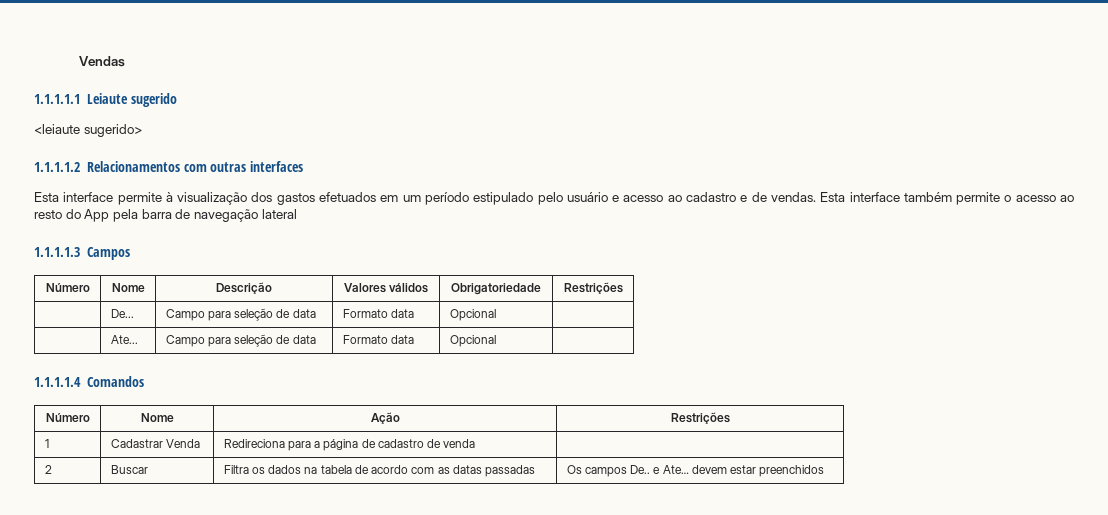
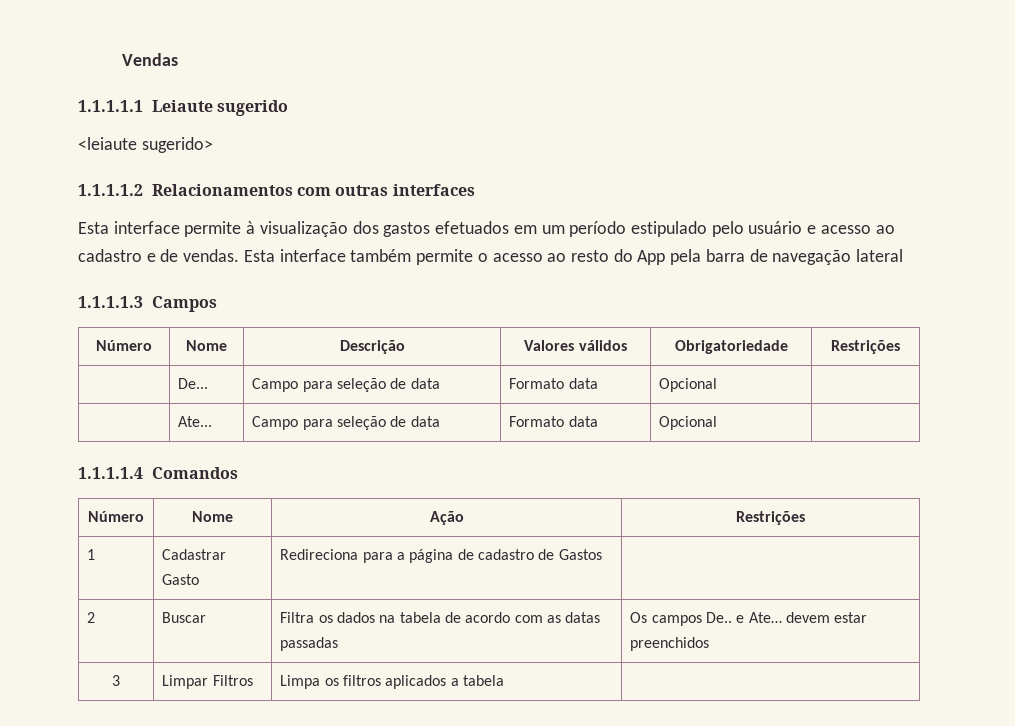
- 1 | Cadastrar Venda | Redireciona para a página de cadastro de venda |
+ 1 | Cadastrar Gasto | Redireciona para a página de cadastro de Gastos |
+ 3 | Limpar Filtros | Limpa os filtros aplicados a tabela |

